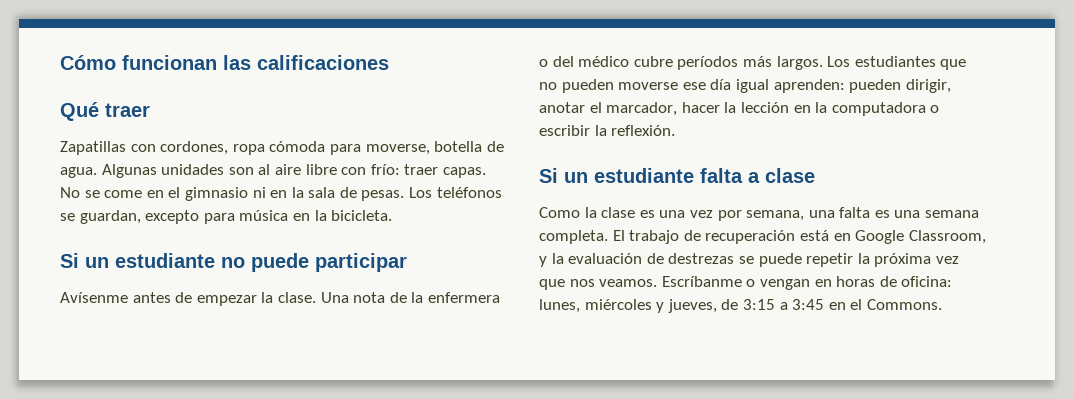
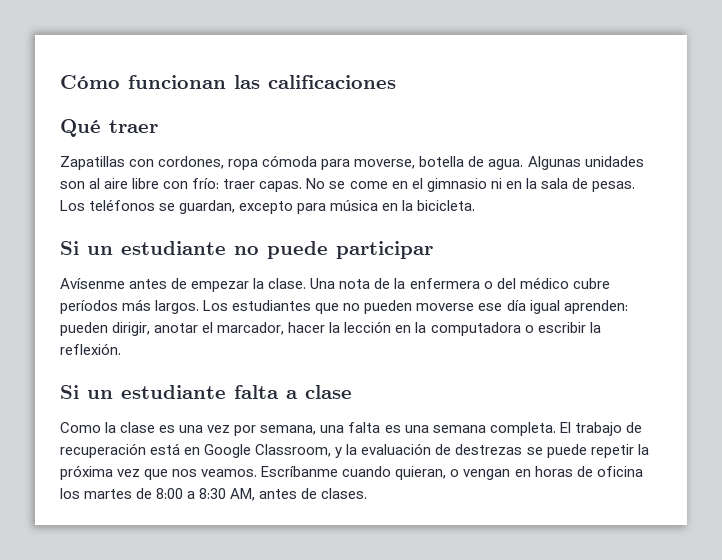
- Escríbanme o vengan en horas de oficina: lunes, miércoles y jueves, de 3:15 a 3:45 en el Commons.
+ Escríbanme cuando quieran, o vengan en horas de oficina los martes de 8:00 a 8:30 AM, antes de clases.

